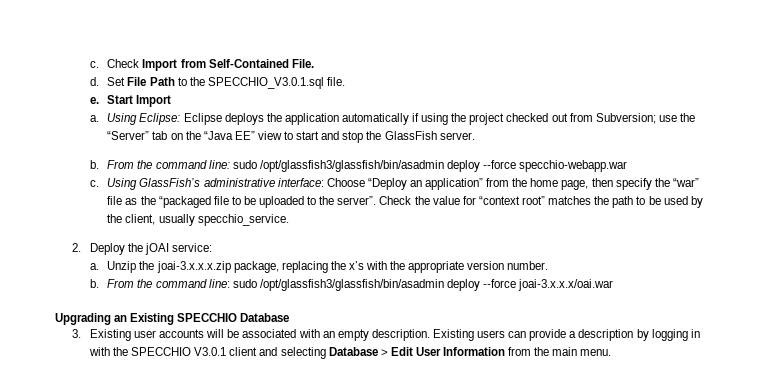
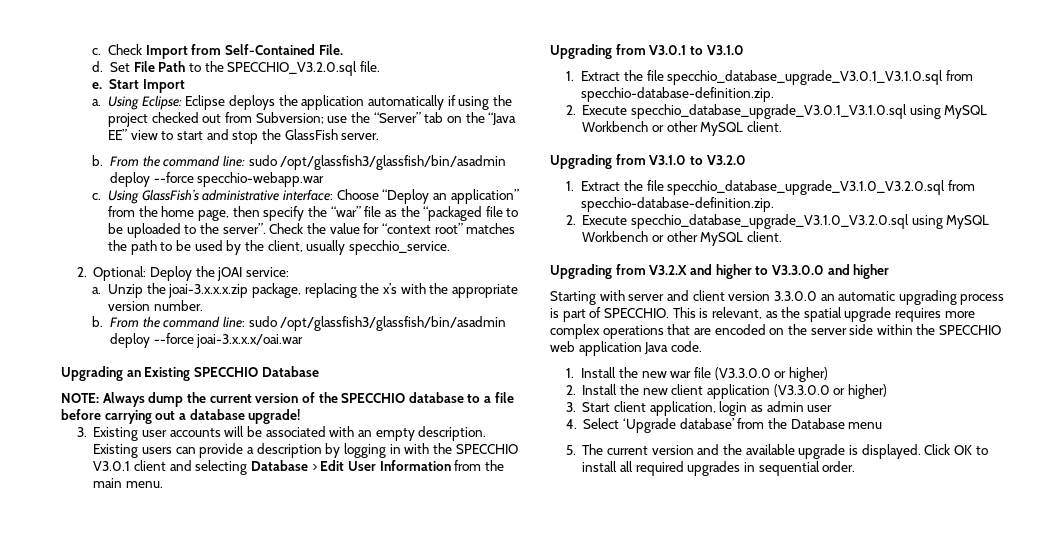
- Set File Path to the SPECCHIO_V3.0.1.sql file.
+ Set File Path to the SPECCHIO_V3.2.0.sql file.
- 2. Deploy the jOAI service:
+ 2. Optional: Deploy the jOAI service:
+ NOTE: Always dump the current version of the SPECCHIO database to a file before carrying out a database upgrade!
+ Upgrading from V3.0.1 to V3.1.0
+ 1. Extract the file specchio_database_upgrade_V3.0.1_V3.1.0.sql from specchio-database-definition.zip.
+ 2. Execute specchio_database_upgrade_V3.0.1_V3.1.0.sql using MySQL Workbench or other MySQL client.
+ Upgrading from V3.1.0 to V3.2.0
+ 1. Extract the file specchio_database_upgrade_V3.1.0_V3.2.0.sql from specchio-database-definition.zip.
+ 2. Execute specchio_database_upgrade_V3.1.0_V3.2.0.sql using MySQL Workbench or other MySQL client.
+ Upgrading from V3.2.X and higher to V3.3.0.0 and higher
+ Starting with server and client version 3.3.0.0 an automatic upgrading process is part of SPECCHIO. This is relevant, as the spatial upgrade requires more complex operations that are encoded on the server side within the SPECCHIO web application Java code.
+ 1. Install the new war file (V3.3.0.0 or higher)
+ 2. Install the new client application (V3.3.0.0 or higher)
+ 3. Start client application, login as admin user
+ 4. Select ‘Upgrade database’ from the Database menu
+ 5. The current version and the available upgrade is displayed. Click OK to install all required upgrades in sequential order.

